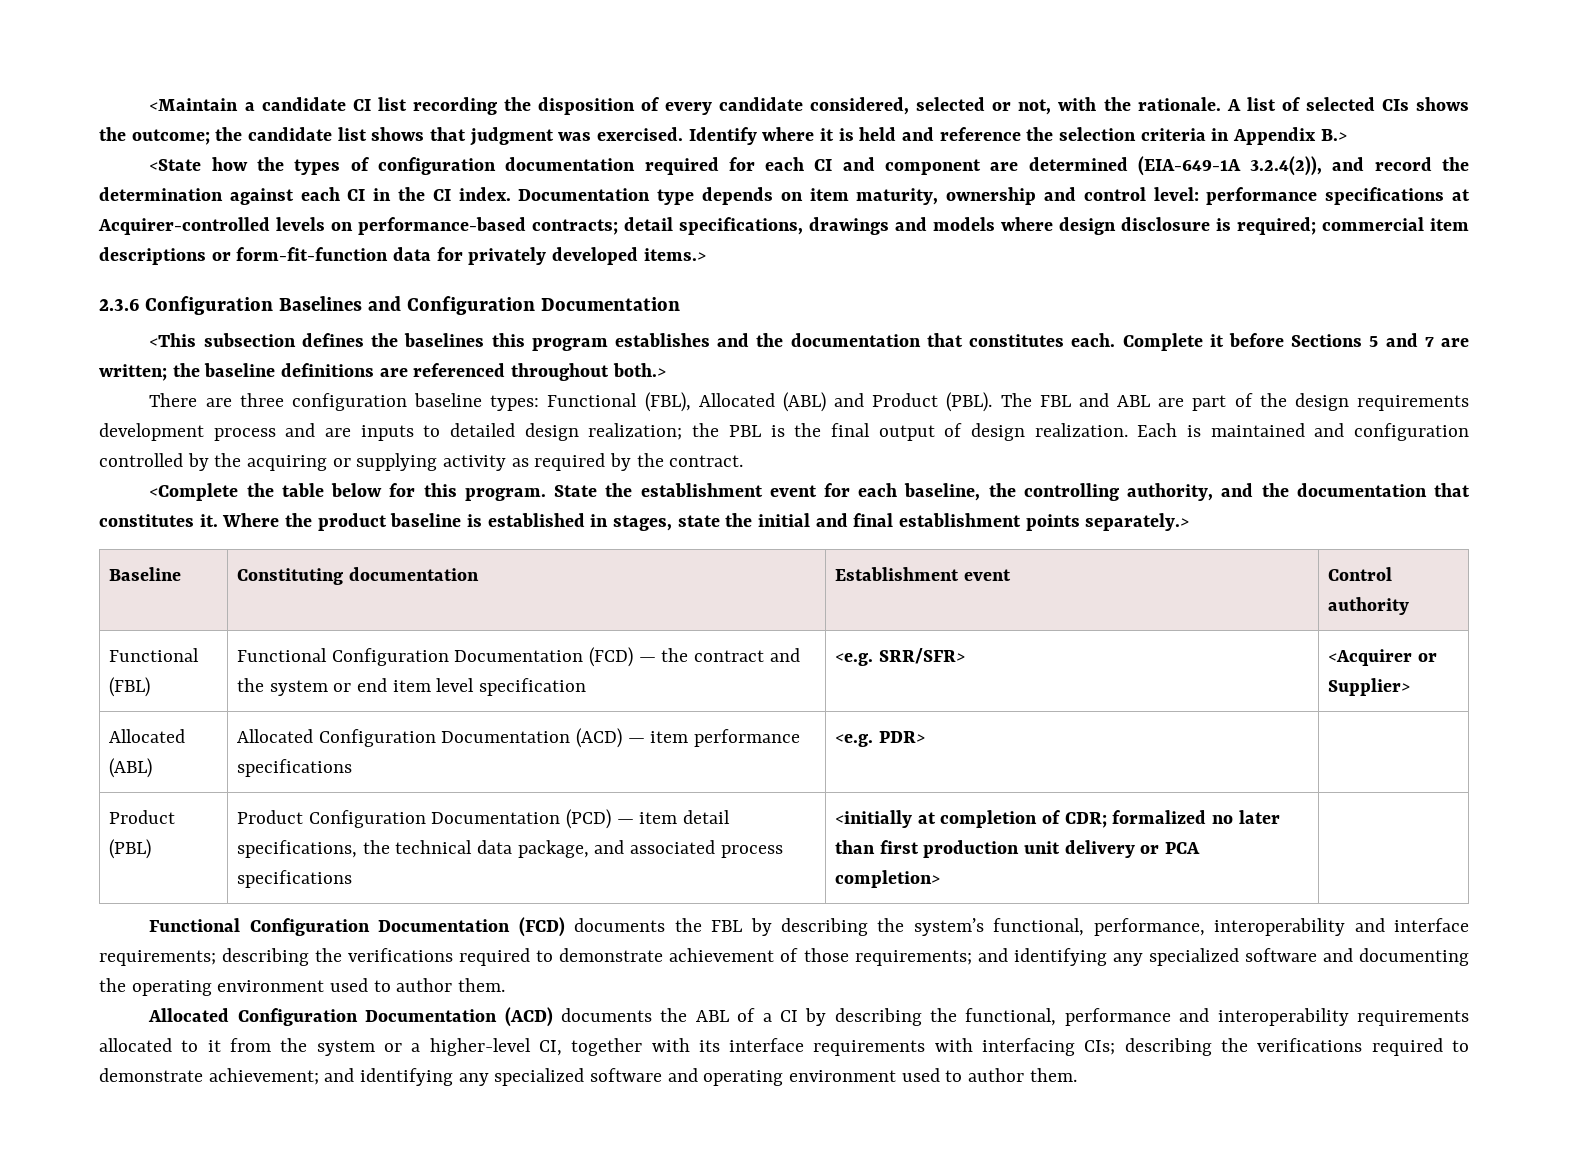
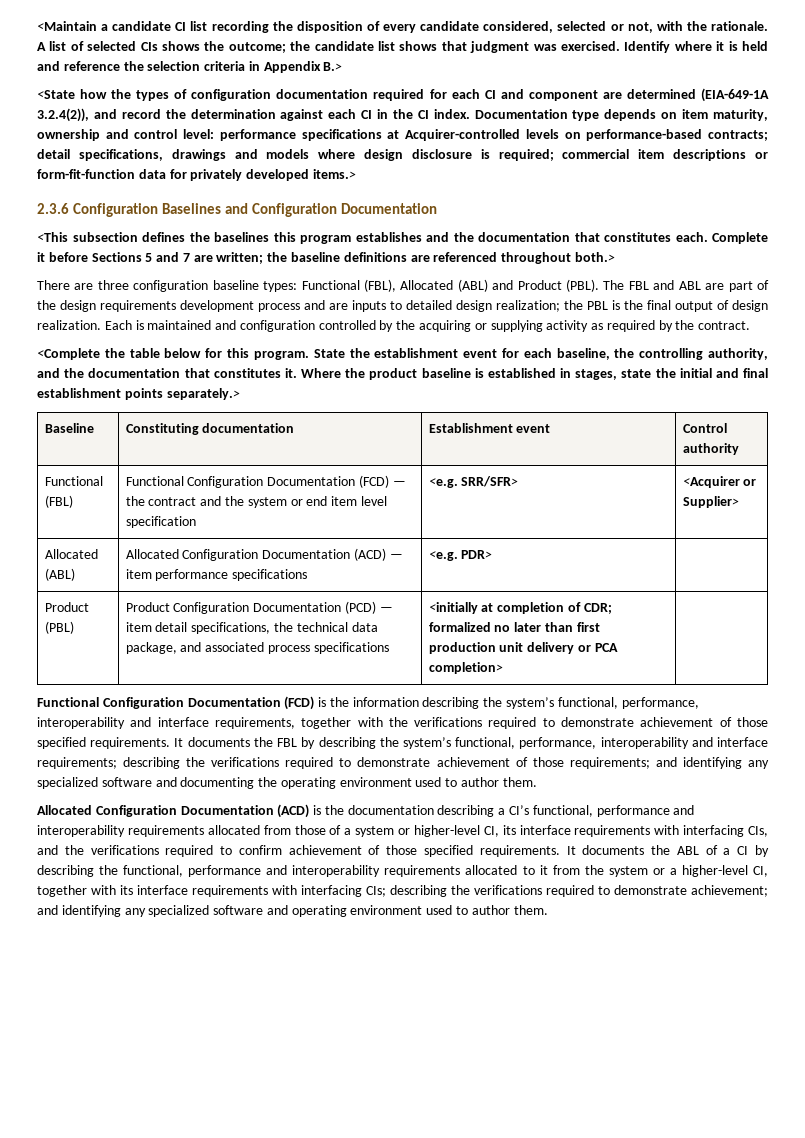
- Functional Configuration Documentation (FCD) documents the FBL by describing the system’s functional, performance, interoperability and interface requirements; describing the verifications required to demonstrate achievement of those requirements; and identifying any specialized software and documenting the operating environment used to author them.
+ Functional Configuration Documentation (FCD) is the information describing the system’s functional, performance, interoperability and interface requirements, together with the verifications required to demonstrate achievement of those specified requirements. It documents the FBL by describing the system’s functional, performance, interoperability and interface requirements; describing the verifications required to demonstrate achievement of those requirements; and identifying any specialized software and documenting the operating environment used to author them.
- Allocated Configuration Documentation (ACD) documents the ABL of a CI by describing the functional, performance and interoperability requirements allocated to it from the system or a higher-level CI, together with its interface requirements with interfacing CIs; describing the verifications required to demonstrate achievement; and identifying any specialized software and operating environment used to author them.
+ Allocated Configuration Documentation (ACD) is the documentation describing a CI’s functional, performance and interoperability requirements allocated from those of a system or higher-level CI, its interface requirements with interfacing CIs, and the verifications required to confirm achievement of those specified requirements. It documents the ABL of a CI by describing the functional, performance and interoperability requirements allocated to it from the system or a higher-level CI, together with its interface requirements with interfacing CIs; describing the verifications required to demonstrate achievement; and identifying any specialized software and operating environment used to author them.

